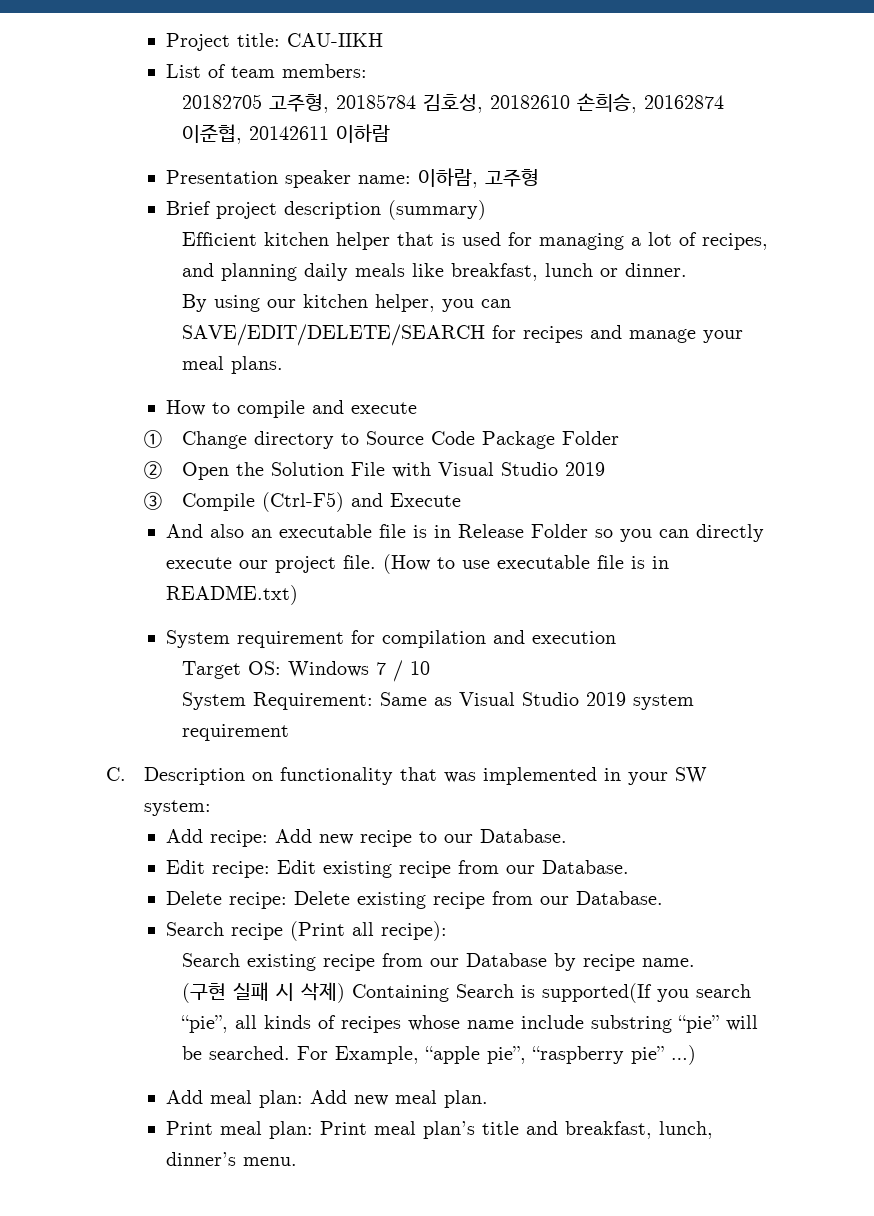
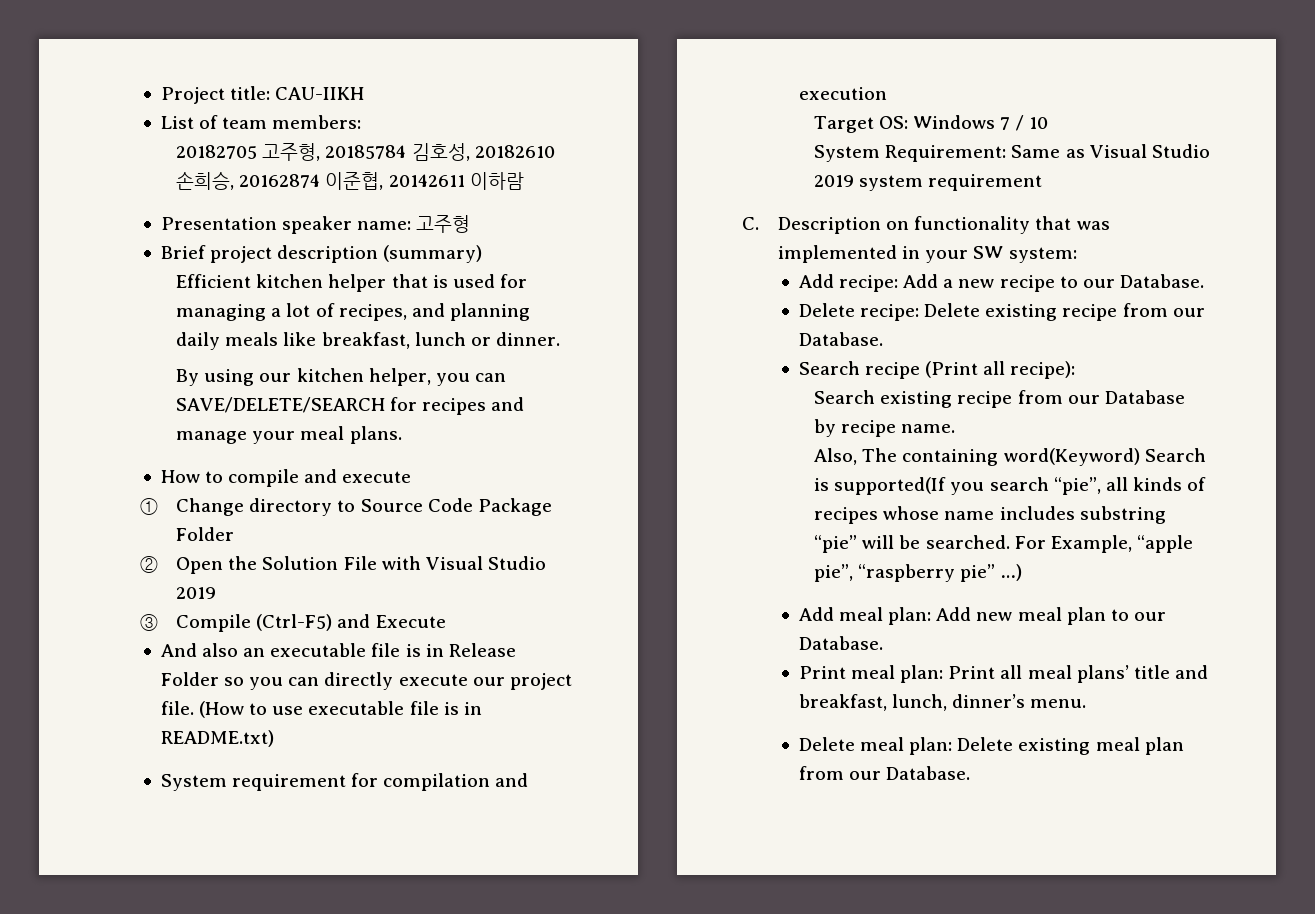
- Presentation speaker name: 이하람, 고주형
+ Presentation speaker name: 고주형
- By using our kitchen helper, you can SAVE/EDIT/DELETE/SEARCH for recipes and manage your meal plans.
+ By using our kitchen helper, you can SAVE/DELETE/SEARCH for recipes and manage your meal plans.
- Add recipe: Add new recipe to our Database.
+ Add recipe: Add a new recipe to our Database.
- Edit recipe: Edit existing recipe from our Database.
- (구현 실패 시 삭제) Containing Search is supported(If you search “pie”, all kinds of recipes whose name include substring “pie” will be searched.
+ Also, The containing word(Keyword) Search is supported(If you search “pie”, all kinds of recipes whose name includes substring “pie” will be searched.
- Add meal plan: Add new meal plan.
+ Add meal plan: Add new meal plan to our Database.
- Print meal plan: Print meal plan’s title and breakfast, lunch, dinner’s menu.
+ Print meal plan: Print all meal plans’ title and breakfast, lunch, dinner’s menu.
+ Delete meal plan: Delete existing meal plan from our Database.

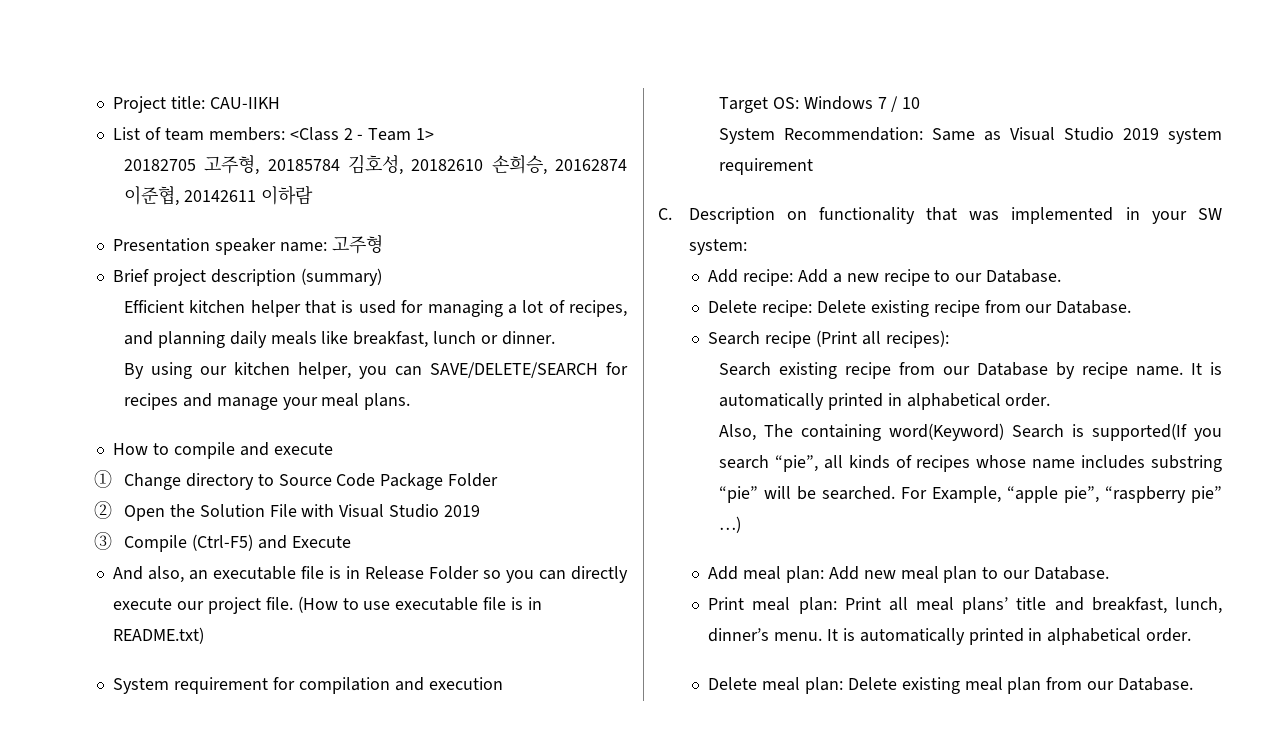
- List of team members:
+ List of team members: <Class 2 - Team 1>
- And also an executable file is in Release Folder so you can directly execute our project file.
+ And also, an executable file is in Release Folder so you can directly execute our project file.
- System Requirement: Same as Visual Studio 2019 system requirement
+ System Recommendation: Same as Visual Studio 2019 system requirement
- Search recipe (Print all recipe):
+ Search recipe (Print all recipes):
- Search existing recipe from our Database by recipe name.
+ Search existing recipe from our Database by recipe name. It is automatically printed in alphabetical order.
- Print meal plan: Print all meal plans’ title and breakfast, lunch, dinner’s menu.
+ Print meal plan: Print all meal plans’ title and breakfast, lunch, dinner’s menu. It is automatically printed in alphabetical order.

